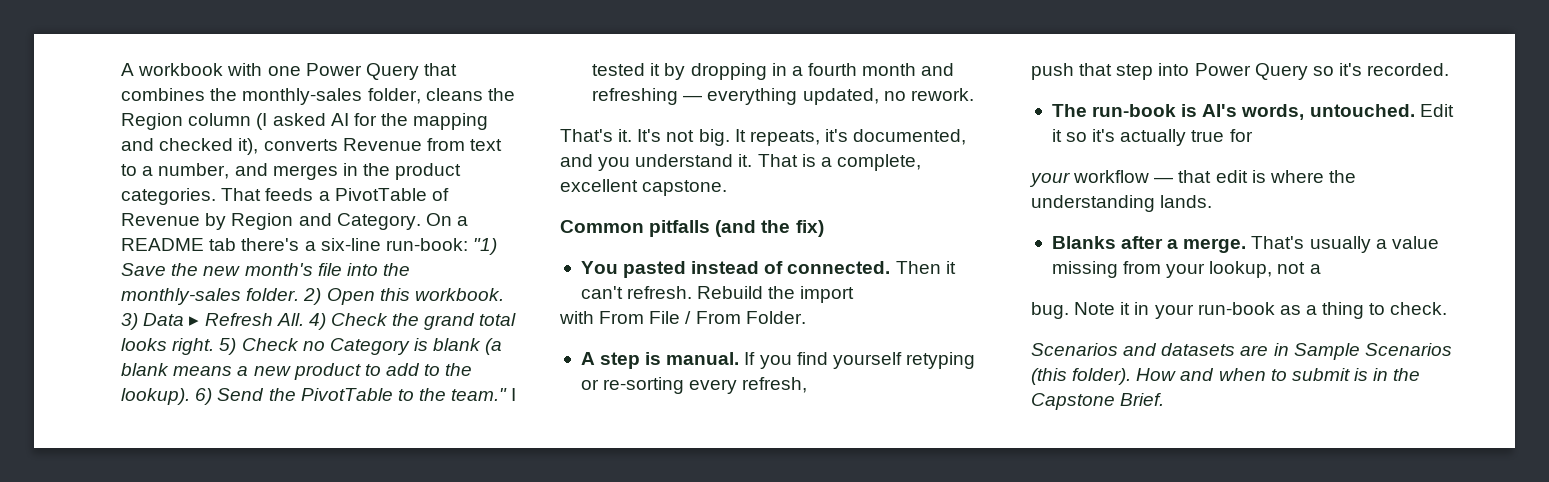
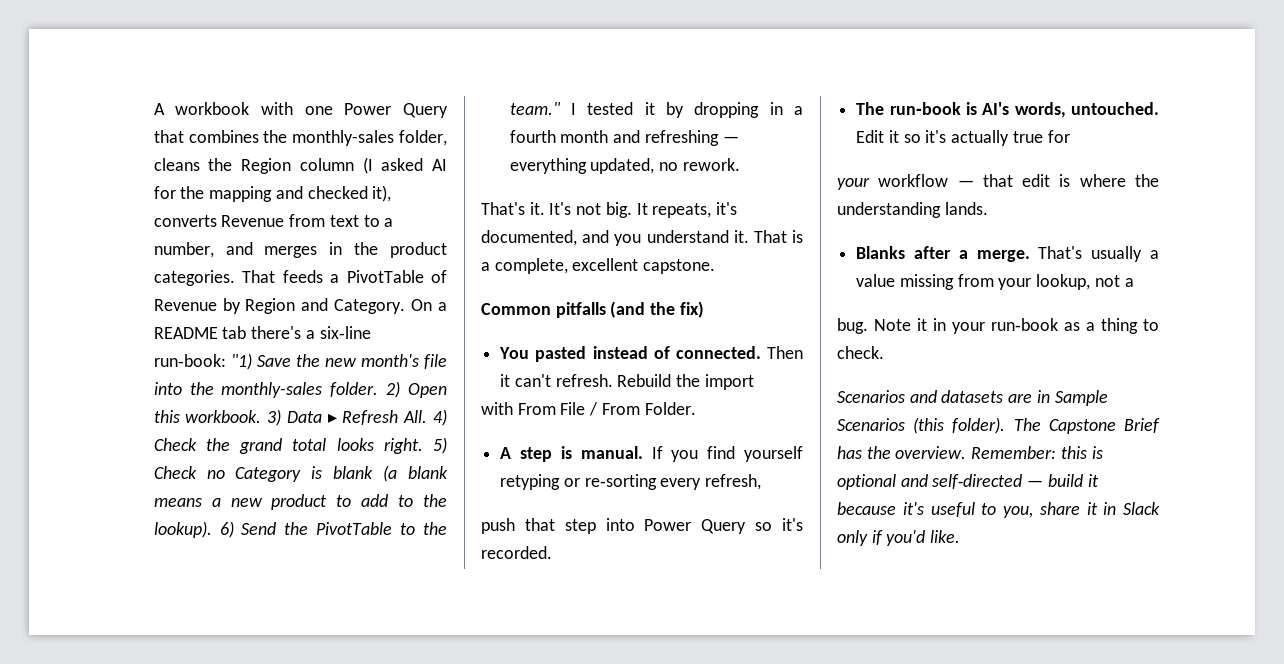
- How and when to submit is in the Capstone Brief.
+ The Capstone Brief has the overview. Remember: this is optional and self‑directed — build it because it's useful to you, share it in Slack only if you'd like.

